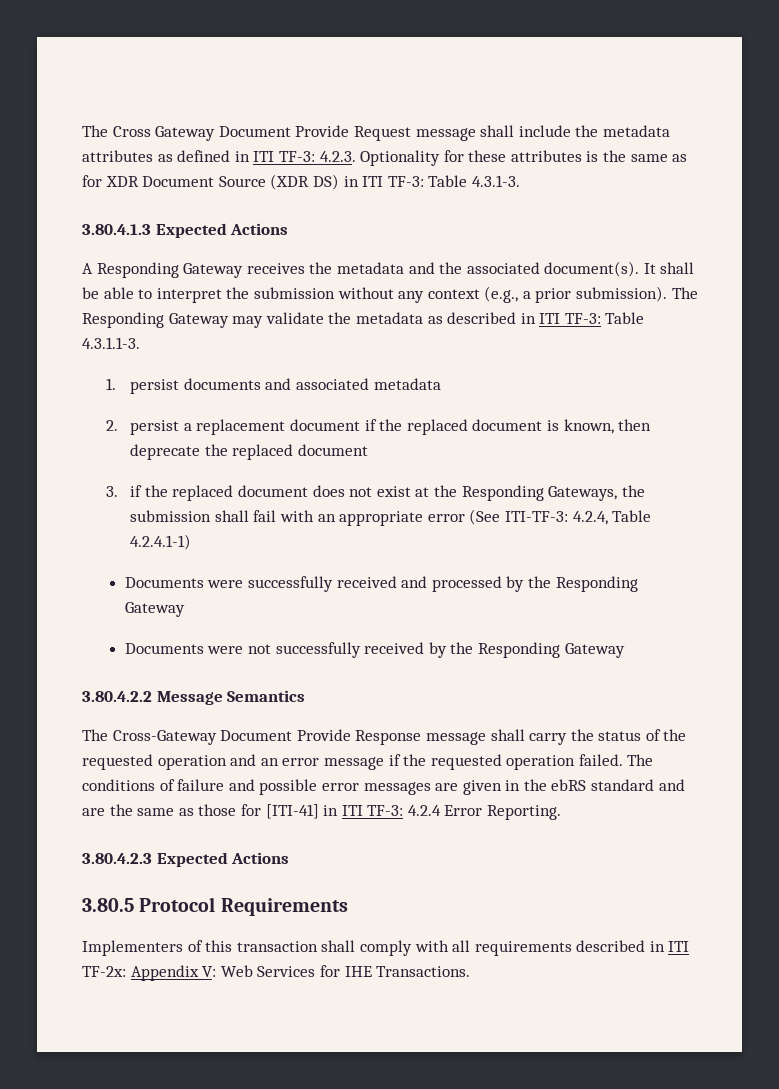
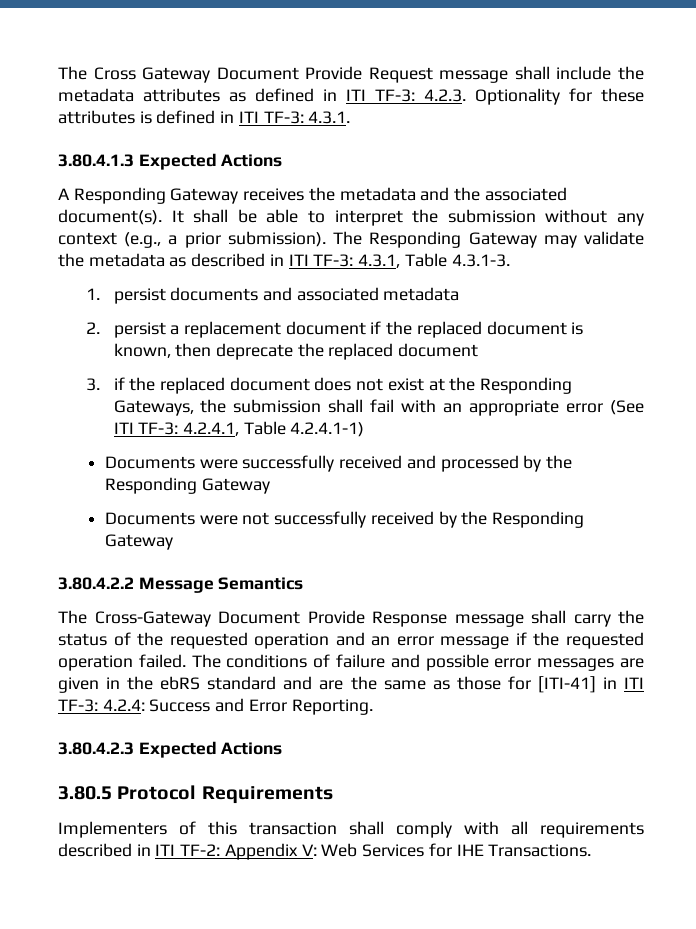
- The Cross Gateway Document Provide Request message shall include the metadata attributes as defined in ITI TF-3: 4.2.3. Optionality for these attributes is the same as for XDR Document Source (XDR DS) in ITI TF-3: Table 4.3.1-3.
+ The Cross Gateway Document Provide Request message shall include the metadata attributes as defined in ITI TF-3: 4.2.3. Optionality for these attributes is defined in ITI TF-3: 4.3.1.
- The Responding Gateway may validate the metadata as described in ITI TF-3: Table 4.3.1.1-3.
+ The Responding Gateway may validate the metadata as described in ITI TF-3: 4.3.1, Table 4.3.1-3.
- 3. if the replaced document does not exist at the Responding Gateways, the submission shall fail with an appropriate error (See ITI-TF-3: 4.2.4, Table 4.2.4.1-1)
+ 3. if the replaced document does not exist at the Responding Gateways, the submission shall fail with an appropriate error (See ITI TF-3: 4.2.4.1, Table 4.2.4.1-1)
- The conditions of failure and possible error messages are given in the ebRS standard and are the same as those for [ITI-41] in ITI TF-3: 4.2.4 Error Reporting.
+ The conditions of failure and possible error messages are given in the ebRS standard and are the same as those for [ITI-41] in ITI TF-3: 4.2.4: Success and Error Reporting.
- Implementers of this transaction shall comply with all requirements described in ITI TF-2x: Appendix V: Web Services for IHE Transactions.
+ Implementers of this transaction shall comply with all requirements described in ITI TF-2: Appendix V: Web Services for IHE Transactions.

